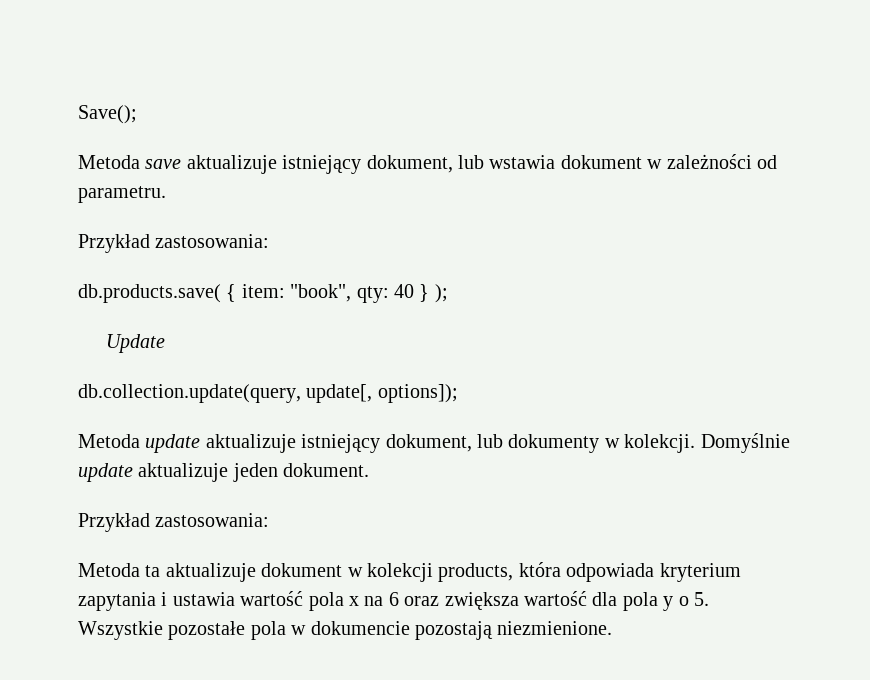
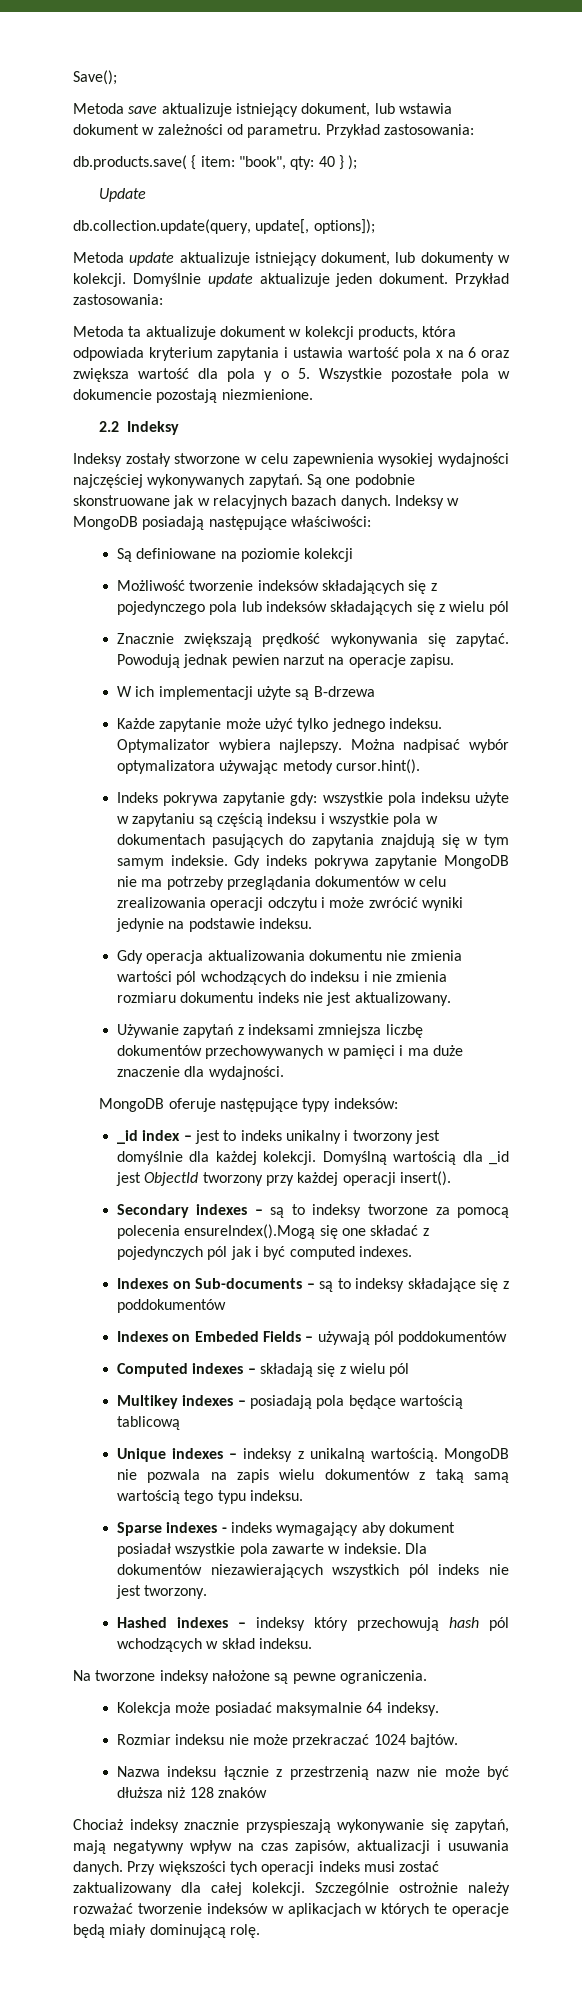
- Metoda save aktualizuje istniejący dokument, lub wstawia dokument w zależności od parametru.
- Przykład zastosowania:
+ Metoda save aktualizuje istniejący dokument, lub wstawia dokument w zależności od parametru. Przykład zastosowania:
- Domyślnie update aktualizuje jeden dokument.
- Przykład zastosowania:
+ Domyślnie update aktualizuje jeden dokument. Przykład zastosowania:
+ 2.2 Indeksy
+ Indeksy zostały stworzone w celu zapewnienia wysokiej wydajności najczęściej wykonywanych zapytań. Są one podobnie skonstruowane jak w relacyjnych bazach danych. Indeksy w MongoDB posiadają następujące właściwości:
+ Są definiowane na poziomie kolekcji
+ Możliwość tworzenie indeksów składających się z pojedynczego pola lub indeksów składających się z wielu pól
+ Znacznie zwiększają prędkość wykonywania się zapytać. Powodują jednak pewien narzut na operacje zapisu.
+ W ich implementacji użyte są B-drzewa
+ Każde zapytanie może użyć tylko jednego indeksu. Optymalizator wybiera najlepszy. Można nadpisać wybór optymalizatora używając metody cursor.hint().
+ Indeks pokrywa zapytanie gdy: wszystkie pola indeksu użyte w zapytaniu są częścią indeksu i wszystkie pola w dokumentach pasujących do zapytania znajdują się w tym samym indeksie. Gdy indeks pokrywa zapytanie MongoDB nie ma potrzeby przeglądania dokumentów w celu zrealizowania operacji odczytu i może zwrócić wyniki jedynie na podstawie indeksu.
+ Gdy operacja aktualizowania dokumentu nie zmienia wartości pól wchodzących do indeksu i nie zmienia rozmiaru dokumentu indeks nie jest aktualizowany.
+ Używanie zapytań z indeksami zmniejsza liczbę dokumentów przechowywanych w pamięci i ma duże znaczenie dla wydajności.
+ MongoDB oferuje następujące typy indeksów:
+ _id index – jest to indeks unikalny i tworzony jest domyślnie dla każdej kolekcji. Domyślną wartością dla _id jest ObjectId tworzony przy każdej operacji insert().
+ Secondary indexes – są to indeksy tworzone za pomocą polecenia ensureIndex().Mogą się one składać z pojedynczych pól jak i być computed indexes.
+ Indexes on Sub-documents – są to indeksy składające się z poddokumentów
+ Indexes on Embeded Fields – używają pól poddokumentów
+ Computed indexes – składają się z wielu pól
+ Multikey indexes – posiadają pola będące wartością tablicową
+ Unique indexes – indeksy z unikalną wartością. MongoDB nie pozwala na zapis wielu dokumentów z taką samą wartością tego typu indeksu.
+ Sparse indexes - indeks wymagający aby dokument posiadał wszystkie pola zawarte w indeksie. Dla dokumentów niezawierających wszystkich pól indeks nie jest tworzony.
+ Hashed indexes – indeksy który przechowują hash pól wchodzących w skład indeksu.
+ Na tworzone indeksy nałożone są pewne ograniczenia.
+ Kolekcja może posiadać maksymalnie 64 indeksy.
+ Rozmiar indeksu nie może przekraczać 1024 bajtów.
+ Nazwa indeksu łącznie z przestrzenią nazw nie może być dłuższa niż 128 znaków
+ Chociaż indeksy znacznie przyspieszają wykonywanie się zapytań, mają negatywny wpływ na czas zapisów, aktualizacji i usuwania danych. Przy większości tych operacji indeks musi zostać zaktualizowany dla całej kolekcji. Szczególnie ostrożnie należy rozważać tworzenie indeksów w aplikacjach w których te operacje będą miały dominującą rolę.

